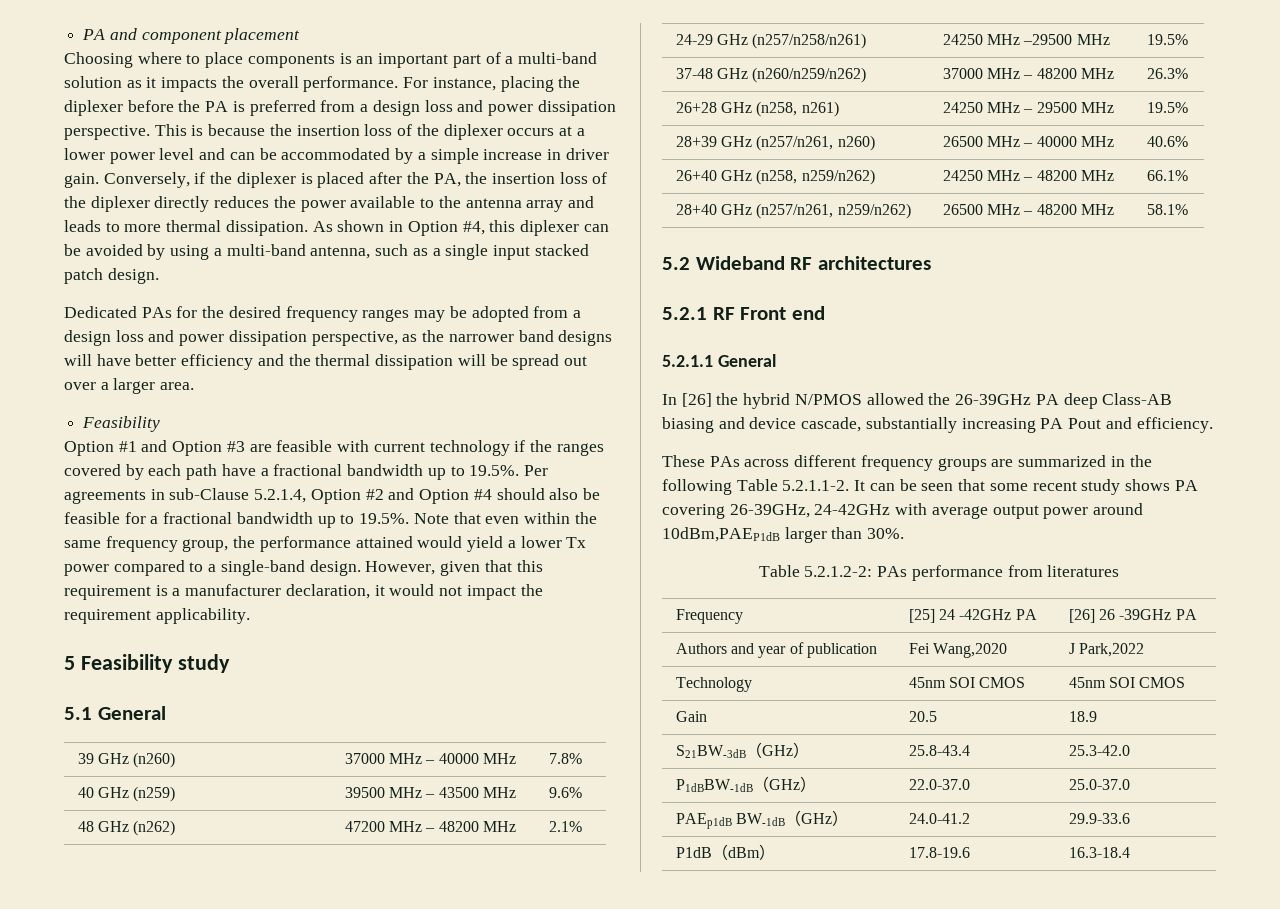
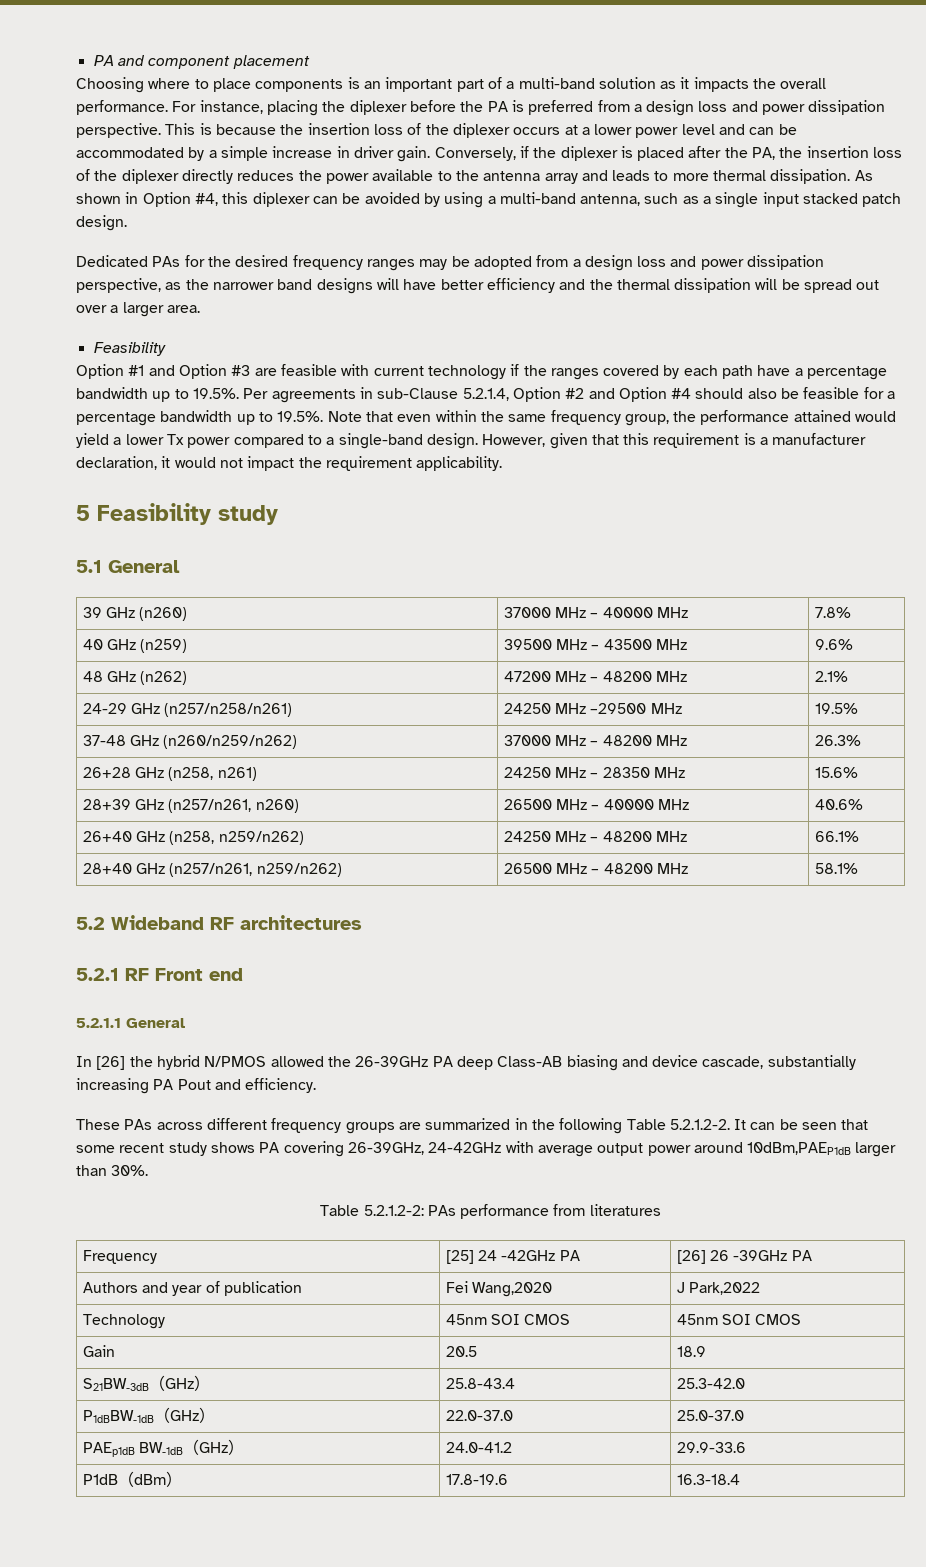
- Option #1 and Option #3 are feasible with current technology if the ranges covered by each path have a fractional bandwidth up to 19.5%. Per agreements in sub-Clause 5.2.1.4, Option #2 and Option #4 should also be feasible for a fractional bandwidth up to 19.5%. Note that even within the same frequency group, the performance attained would yield a lower Tx power compared to a single-band design.
+ Option #1 and Option #3 are feasible with current technology if the ranges covered by each path have a percentage bandwidth up to 19.5%. Per agreements in sub-Clause 5.2.1.4, Option #2 and Option #4 should also be feasible for a percentage bandwidth up to 19.5%. Note that even within the same frequency group, the performance attained would yield a lower Tx power compared to a single-band design.
- 26+28 GHz (n258, n261) | 24250 MHz – 29500 MHz | 19.5%
+ 26+28 GHz (n258, n261) | 24250 MHz – 28350 MHz | 15.6%
- These PAs across different frequency groups are summarized in the following Table 5.2.1.1-2. It can be seen that some recent study shows PA covering 26-39GHz, 24-42GHz with average output power around 10dBm,PAEP1dB larger than 30%.
+ These PAs across different frequency groups are summarized in the following Table 5.2.1.2-2. It can be seen that some recent study shows PA covering 26-39GHz, 24-42GHz with average output power around 10dBm,PAEP1dB larger than 30%.

